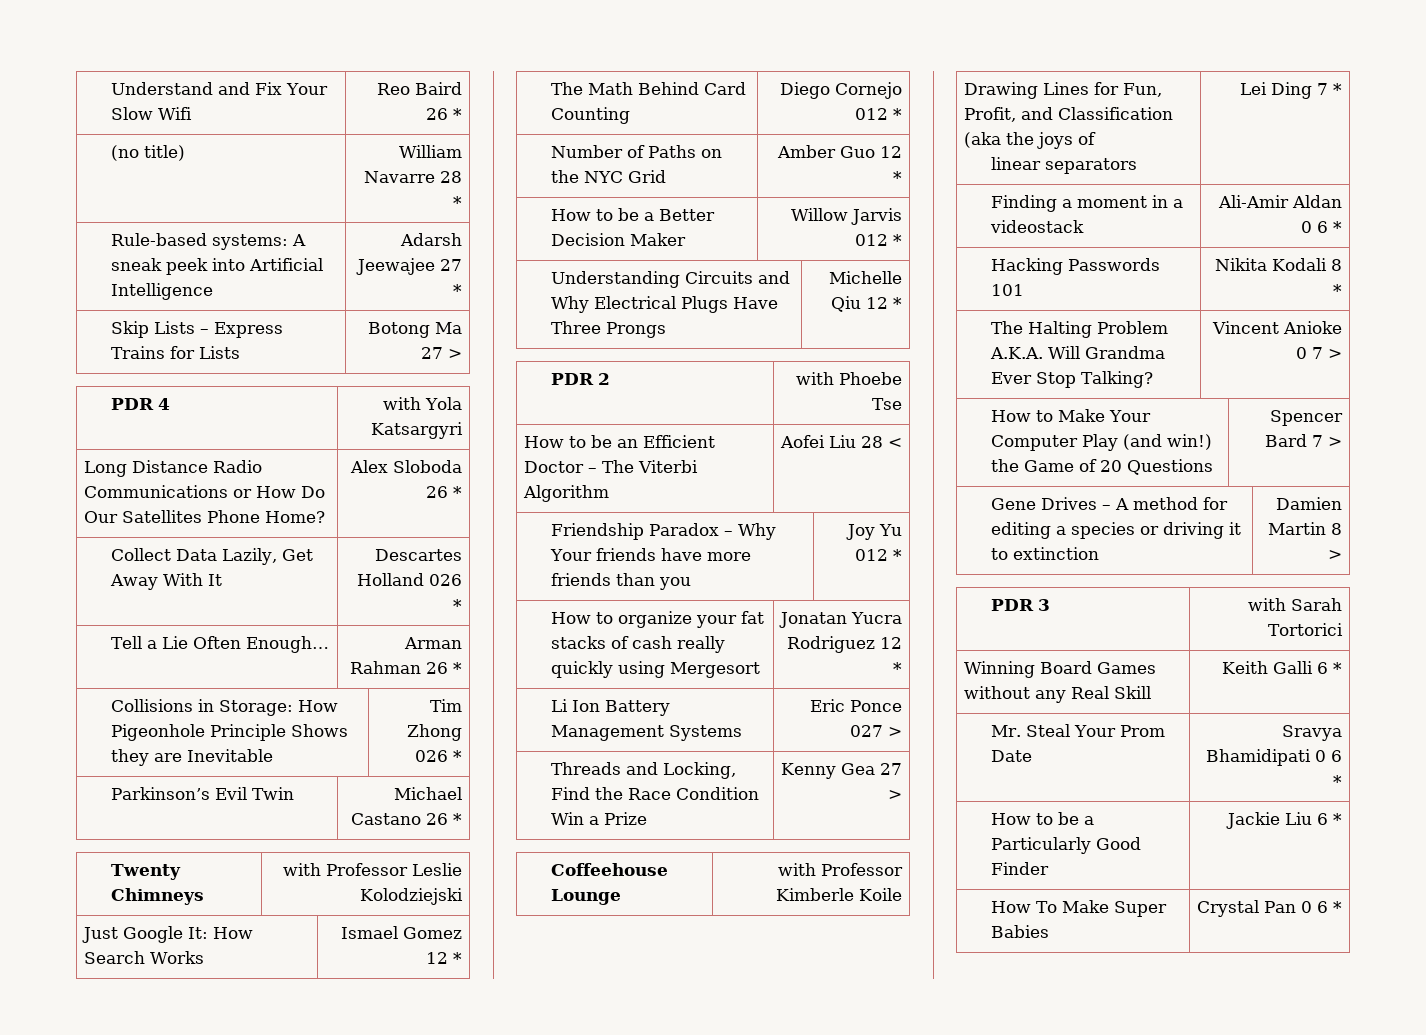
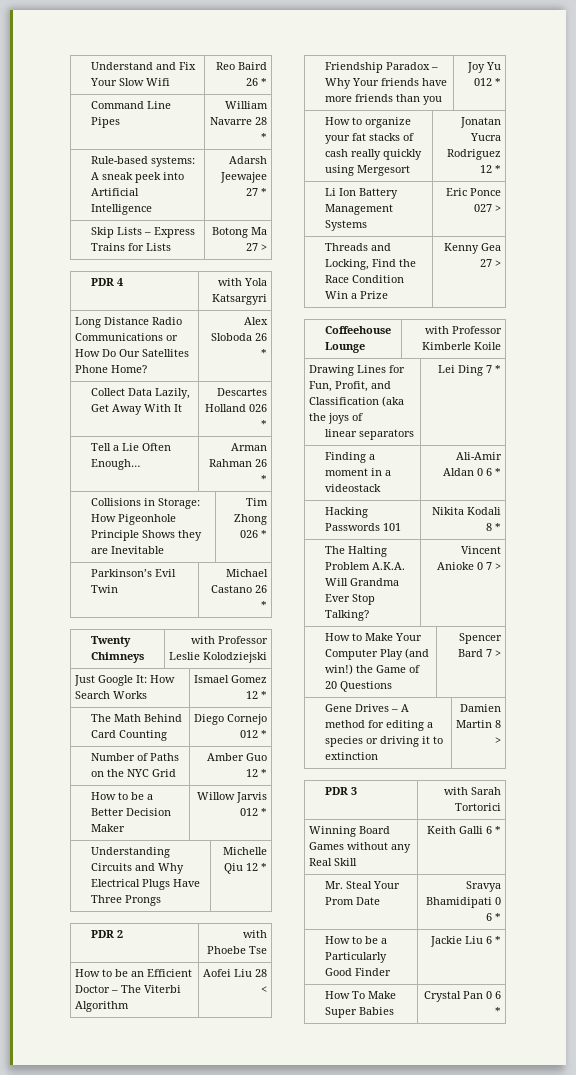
- (no title) | William Navarre 28 *
+ Command Line Pipes | William Navarre 28 *

